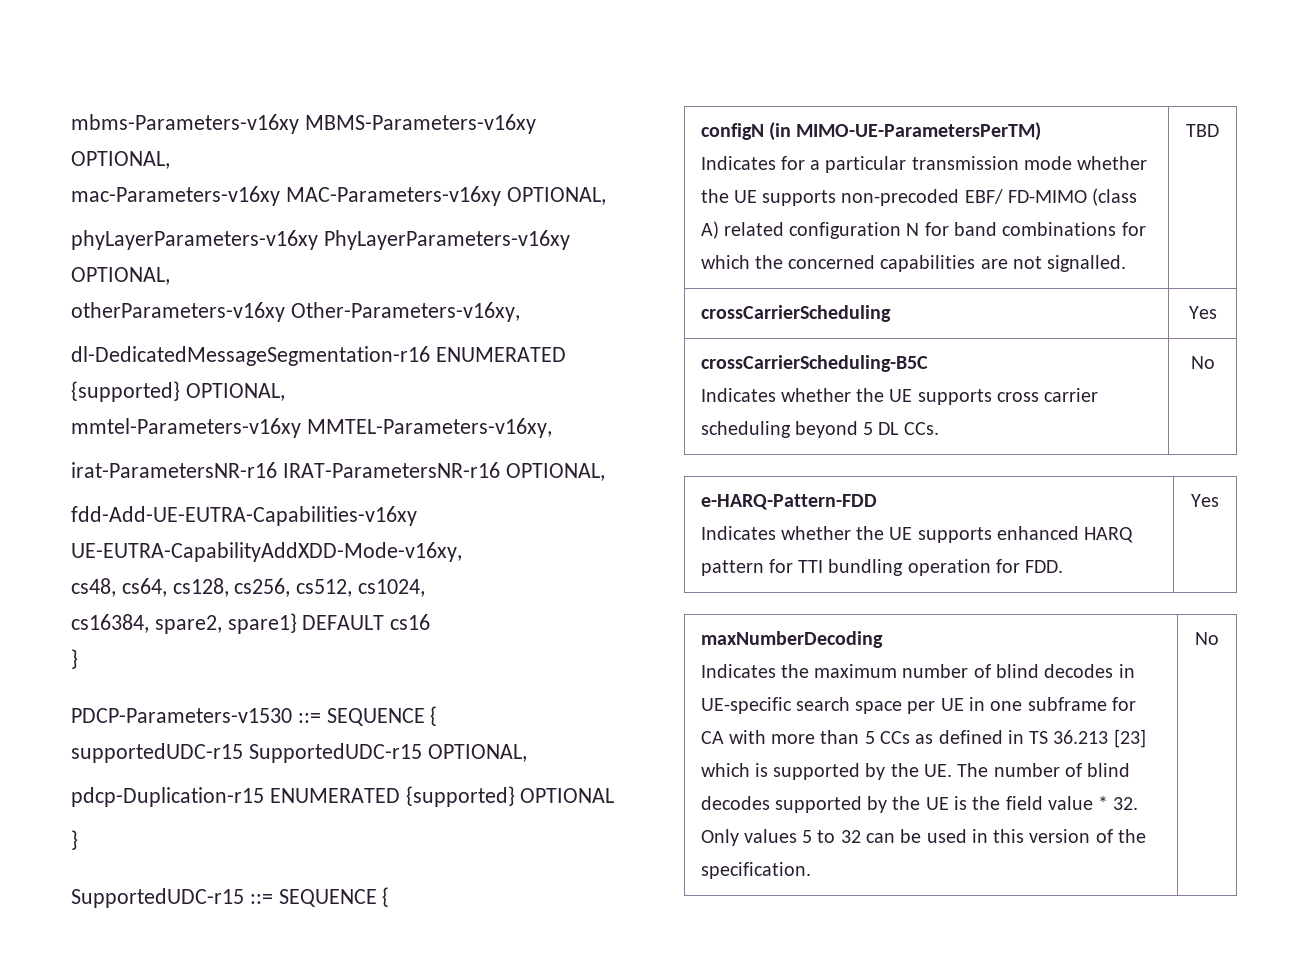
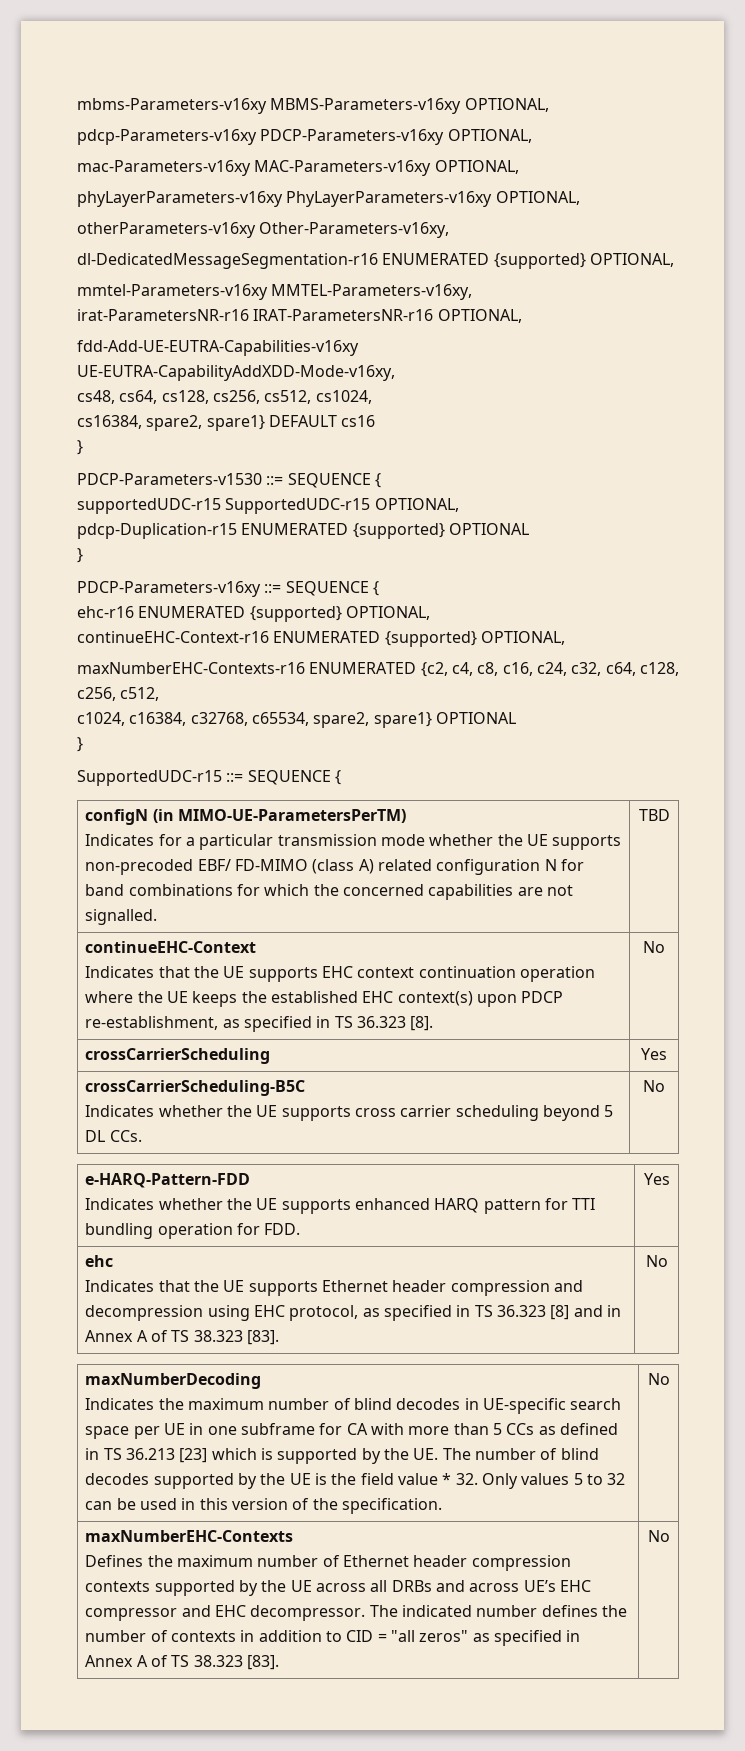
+ pdcp-Parameters-v16xy PDCP-Parameters-v16xy OPTIONAL,
+ PDCP-Parameters-v16xy ::= SEQUENCE {
+ ehc-r16 ENUMERATED {supported} OPTIONAL,
+ continueEHC-Context-r16 ENUMERATED {supported} OPTIONAL,
+ maxNumberEHC-Contexts-r16 ENUMERATED {c2, c4, c8, c16, c24, c32, c64, c128, c256, c512,
+ c1024, c16384, c32768, c65534, spare2, spare1} OPTIONAL
+ }
+ continueEHC-Context
+ Indicates that the UE supports EHC context continuation operation where the UE keeps the established EHC context(s) upon PDCP re-establishment, as specified in TS 36.323 [8]. | No
+ ehc
+ Indicates that the UE supports Ethernet header compression and decompression using EHC protocol, as specified in TS 36.323 [8] and in Annex A of TS 38.323 [83]. | No
+ maxNumberEHC-Contexts
+ Defines the maximum number of Ethernet header compression contexts supported by the UE across all DRBs and across UE’s EHC compressor and EHC decompressor. The indicated number defines the number of contexts in addition to CID = "all zeros" as specified in Annex A of TS 38.323 [83]. | No

